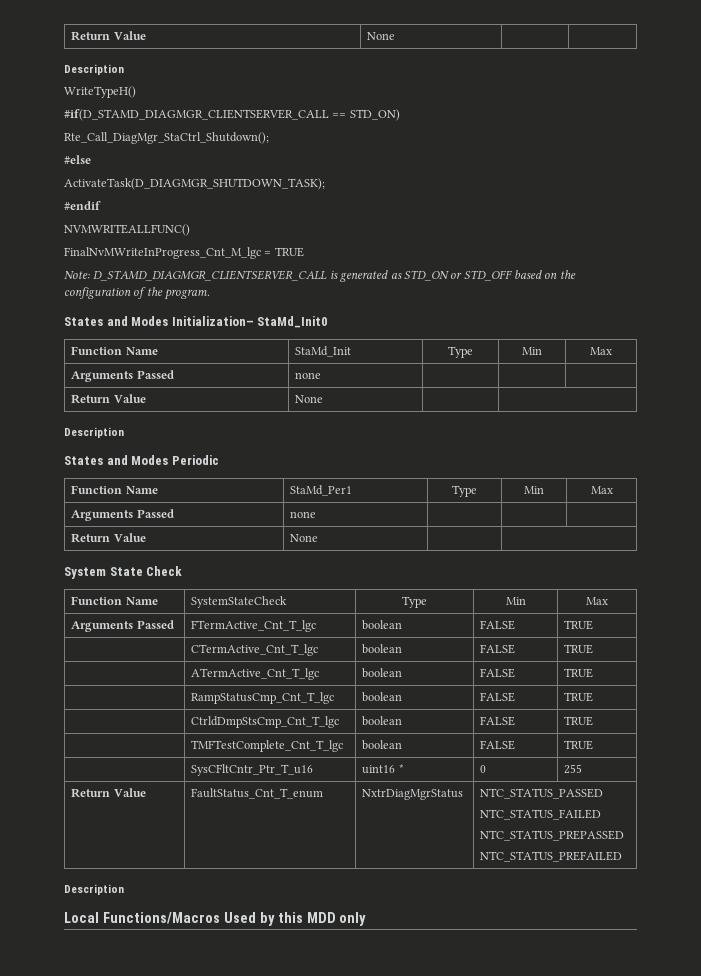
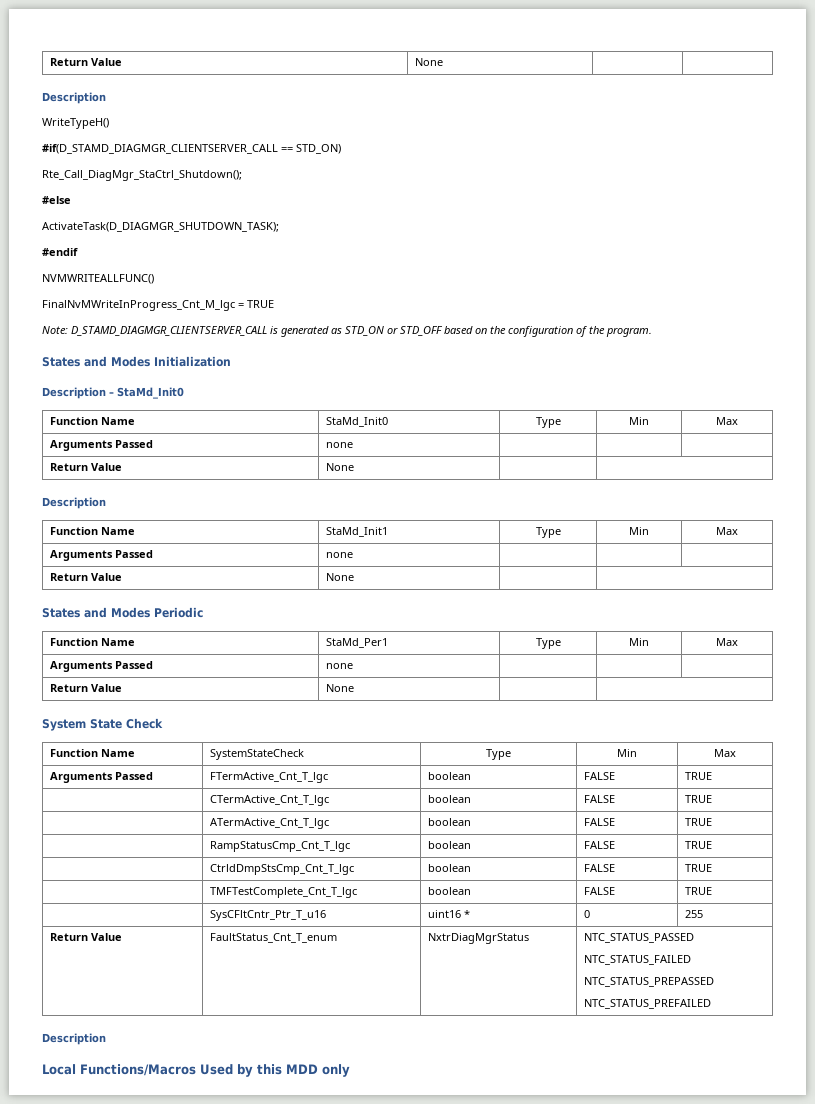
- States and Modes Initialization– StaMd_Init0
+ States and Modes Initialization
+ Description – StaMd_Init0
- Function Name | StaMd_Init | Type | Min | Max
+ Function Name | StaMd_Init0 | Type | Min | Max
+ Function Name | StaMd_Init1 | Type | Min | Max
+ Arguments Passed | none | | |
+ Return Value | None | |

